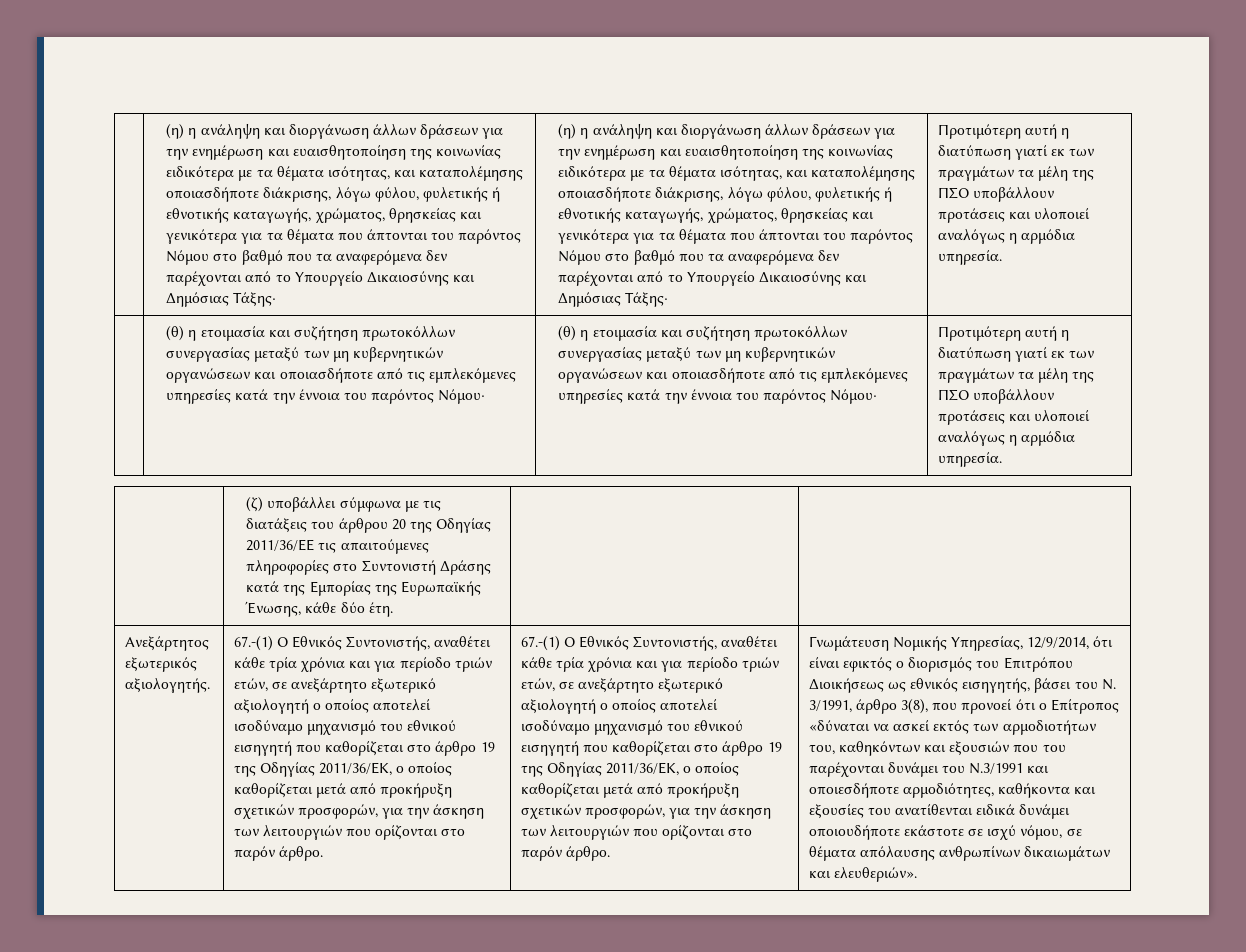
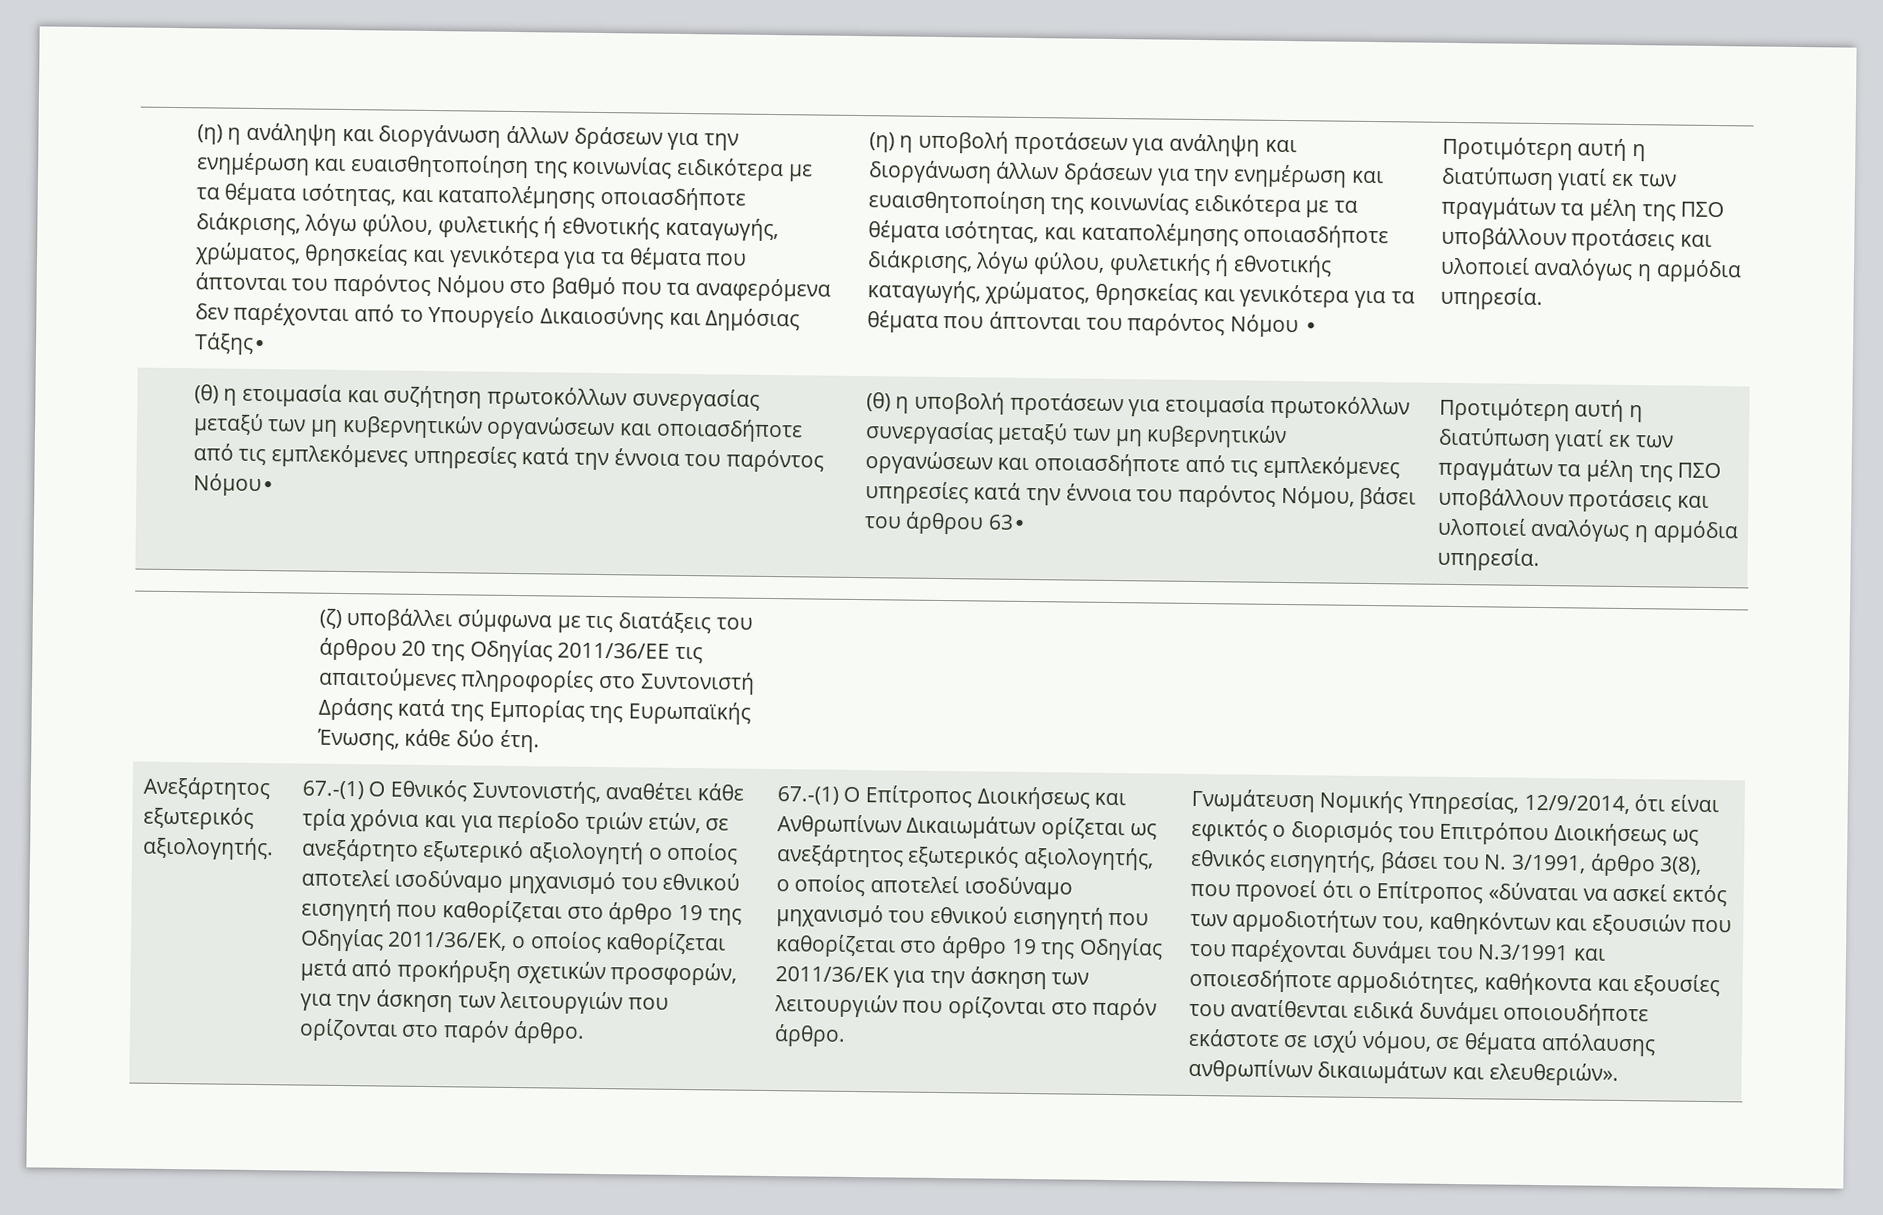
- (η) η ανάληψη και διοργάνωση άλλων δράσεων για την ενημέρωση και ευαισθητοποίηση της κοινωνίας ειδικότερα με τα θέματα ισότητας, και καταπολέμησης οποιασδήποτε διάκρισης, λόγω φύλου, φυλετικής ή εθνοτικής καταγωγής, χρώματος, θρησκείας και γενικότερα για τα θέματα που άπτονται του παρόντος Νόμου στο βαθμό που τα αναφερόμενα δεν παρέχονται από το Υπουργείο Δικαιοσύνης και Δημόσιας Τάξης∙ | (η) η ανάληψη και διοργάνωση άλλων δράσεων για την ενημέρωση και ευαισθητοποίηση της κοινωνίας ειδικότερα με τα θέματα ισότητας, και καταπολέμησης οποιασδήποτε διάκρισης, λόγω φύλου, φυλετικής ή εθνοτικής καταγωγής, χρώματος, θρησκείας και γενικότερα για τα θέματα που άπτονται του παρόντος Νόμου στο βαθμό που τα αναφερόμενα δεν παρέχονται από το Υπουργείο Δικαιοσύνης και Δημόσιας Τάξης∙
+ (η) η ανάληψη και διοργάνωση άλλων δράσεων για την ενημέρωση και ευαισθητοποίηση της κοινωνίας ειδικότερα με τα θέματα ισότητας, και καταπολέμησης οποιασδήποτε διάκρισης, λόγω φύλου, φυλετικής ή εθνοτικής καταγωγής, χρώματος, θρησκείας και γενικότερα για τα θέματα που άπτονται του παρόντος Νόμου στο βαθμό που τα αναφερόμενα δεν παρέχονται από το Υπουργείο Δικαιοσύνης και Δημόσιας Τάξης∙ | (η) η υποβολή προτάσεων για ανάληψη και διοργάνωση άλλων δράσεων για την ενημέρωση και ευαισθητοποίηση της κοινωνίας ειδικότερα με τα θέματα ισότητας, και καταπολέμησης οποιασδήποτε διάκρισης, λόγω φύλου, φυλετικής ή εθνοτικής καταγωγής, χρώματος, θρησκείας και γενικότερα για τα θέματα που άπτονται του παρόντος Νόμου ∙
- (θ) η ετοιμασία και συζήτηση πρωτοκόλλων συνεργασίας μεταξύ των μη κυβερνητικών οργανώσεων και οποιασδήποτε από τις εμπλεκόμενες υπηρεσίες κατά την έννοια του παρόντος Νόμου∙ | (θ) η ετοιμασία και συζήτηση πρωτοκόλλων συνεργασίας μεταξύ των μη κυβερνητικών οργανώσεων και οποιασδήποτε από τις εμπλεκόμενες υπηρεσίες κατά την έννοια του παρόντος Νόμου∙
+ (θ) η ετοιμασία και συζήτηση πρωτοκόλλων συνεργασίας μεταξύ των μη κυβερνητικών οργανώσεων και οποιασδήποτε από τις εμπλεκόμενες υπηρεσίες κατά την έννοια του παρόντος Νόμου∙ | (θ) η υποβολή προτάσεων για ετοιμασία πρωτοκόλλων συνεργασίας μεταξύ των μη κυβερνητικών οργανώσεων και οποιασδήποτε από τις εμπλεκόμενες υπηρεσίες κατά την έννοια του παρόντος Νόμου, βάσει του άρθρου 63∙
- 67.-(1) Ο Εθνικός Συντονιστής, αναθέτει κάθε τρία χρόνια και για περίοδο τριών ετών, σε ανεξάρτητο εξωτερικό αξιολογητή ο οποίος αποτελεί ισοδύναμο μηχανισμό του εθνικού εισηγητή που καθορίζεται στο άρθρο 19 της Οδηγίας 2011/36/ΕΚ, ο οποίος καθορίζεται μετά από προκήρυξη σχετικών προσφορών, για την άσκηση των λειτουργιών που ορίζονται στο παρόν άρθρο. | 67.-(1) Ο Εθνικός Συντονιστής, αναθέτει κάθε τρία χρόνια και για περίοδο τριών ετών, σε ανεξάρτητο εξωτερικό αξιολογητή ο οποίος αποτελεί ισοδύναμο μηχανισμό του εθνικού εισηγητή που καθορίζεται στο άρθρο 19 της Οδηγίας 2011/36/ΕΚ, ο οποίος καθορίζεται μετά από προκήρυξη σχετικών προσφορών, για την άσκηση των λειτουργιών που ορίζονται στο παρόν άρθρο.
+ 67.-(1) Ο Εθνικός Συντονιστής, αναθέτει κάθε τρία χρόνια και για περίοδο τριών ετών, σε ανεξάρτητο εξωτερικό αξιολογητή ο οποίος αποτελεί ισοδύναμο μηχανισμό του εθνικού εισηγητή που καθορίζεται στο άρθρο 19 της Οδηγίας 2011/36/ΕΚ, ο οποίος καθορίζεται μετά από προκήρυξη σχετικών προσφορών, για την άσκηση των λειτουργιών που ορίζονται στο παρόν άρθρο. | 67.-(1) Ο Επίτροπος Διοικήσεως και Ανθρωπίνων Δικαιωμάτων ορίζεται ως ανεξάρτητος εξωτερικός αξιολογητής, ο οποίος αποτελεί ισοδύναμο μηχανισμό του εθνικού εισηγητή που καθορίζεται στο άρθρο 19 της Οδηγίας 2011/36/ΕΚ για την άσκηση των λειτουργιών που ορίζονται στο παρόν άρθρο.

